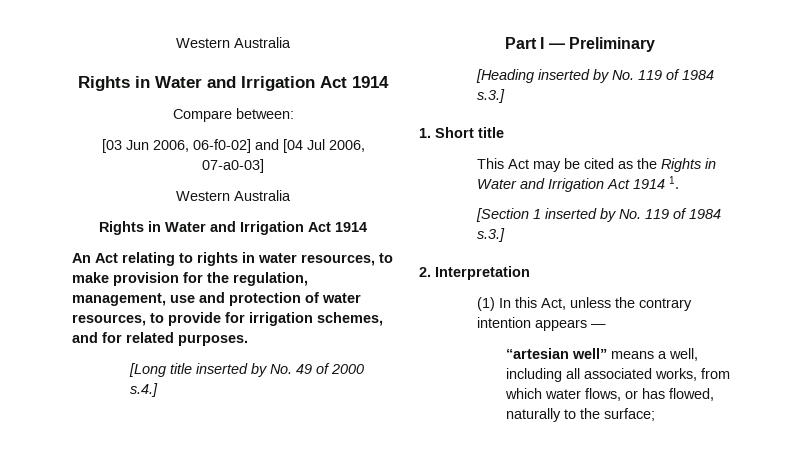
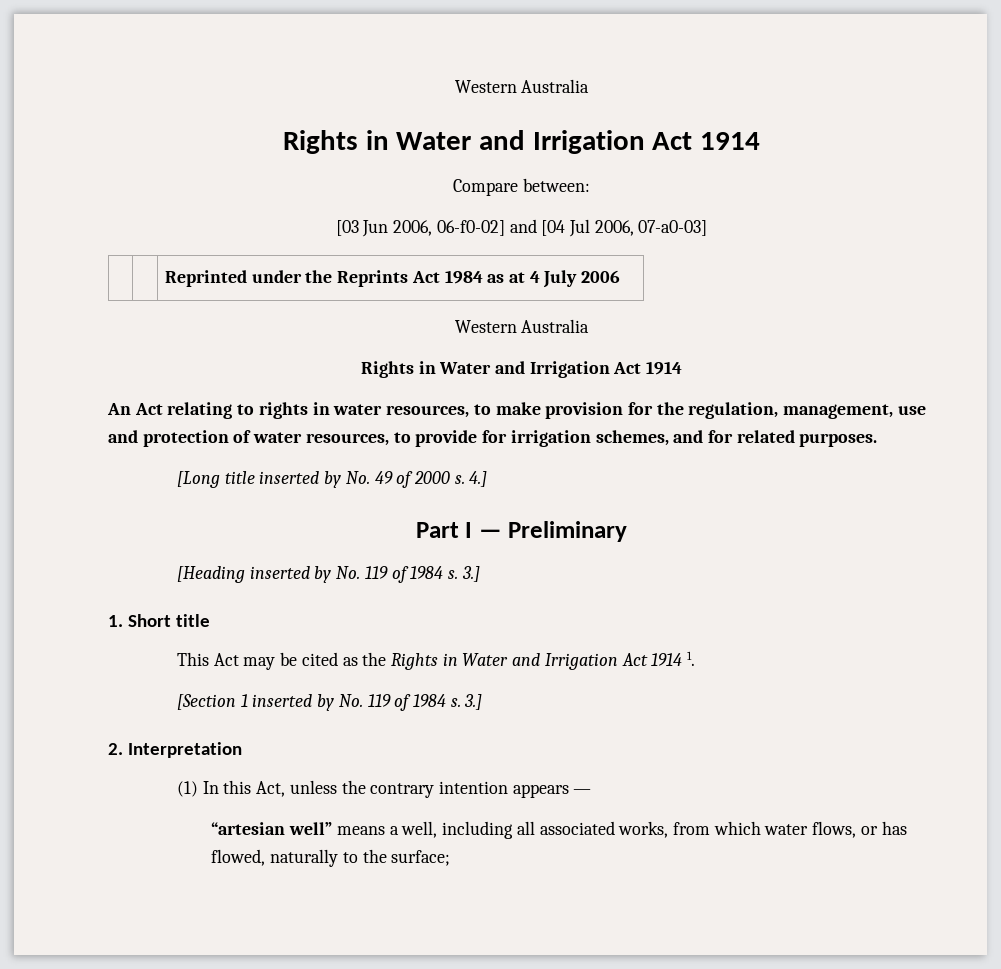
+ | | Reprinted under the Reprints Act 1984 as at 4 July 2006
- [Long title inserted by No. 49 of 2000 s.4.]
+ [Long title inserted by No. 49 of 2000 s. 4.]
- [Heading inserted by No. 119 of 1984 s.3.]
+ [Heading inserted by No. 119 of 1984 s. 3.]
- [Section 1 inserted by No. 119 of 1984 s.3.]
+ [Section 1 inserted by No. 119 of 1984 s. 3.]

